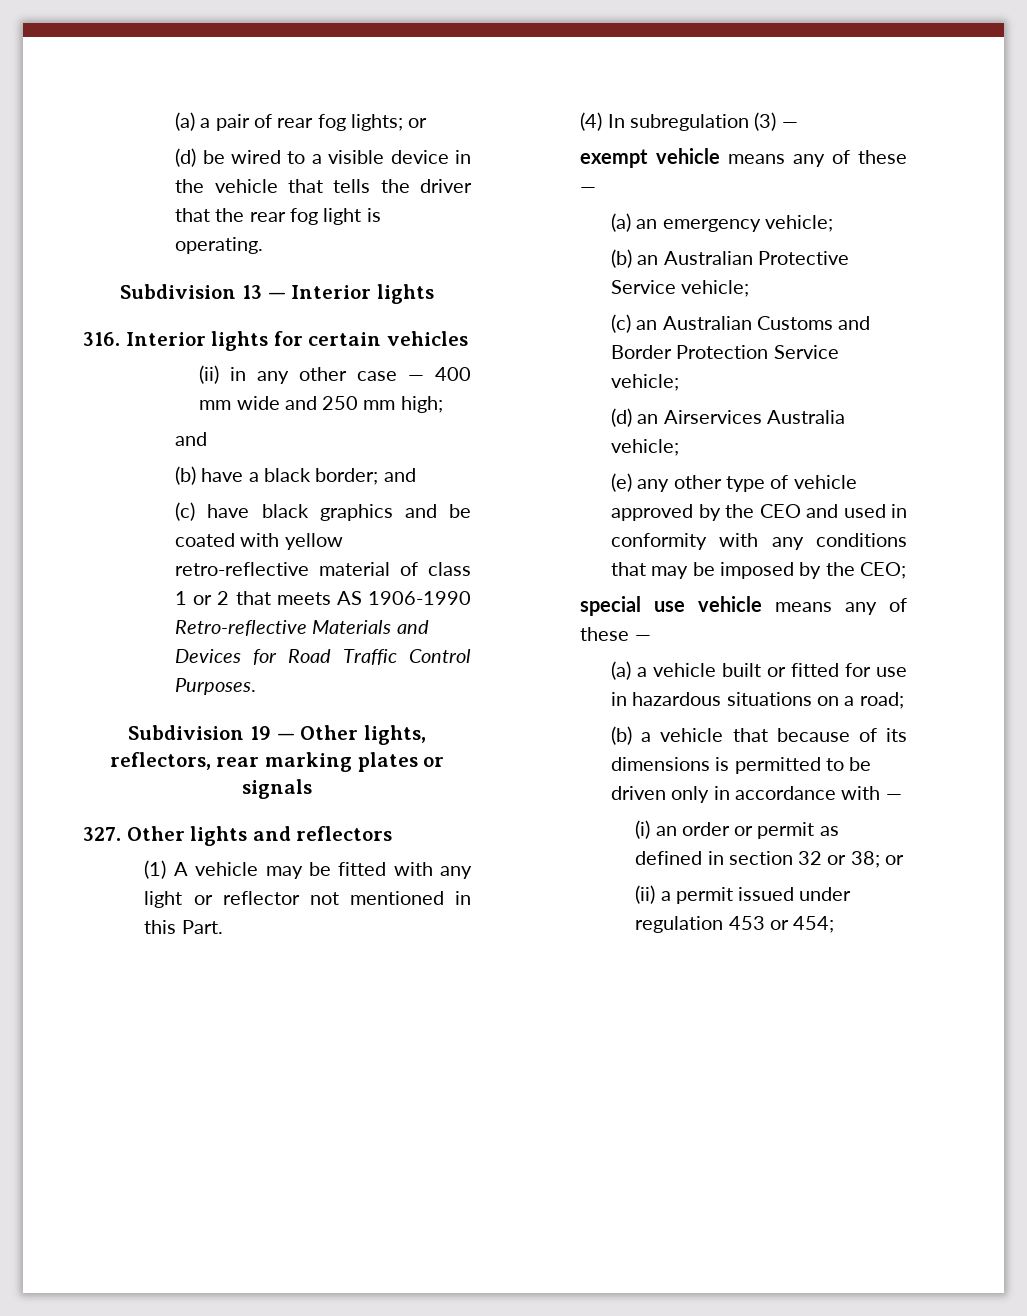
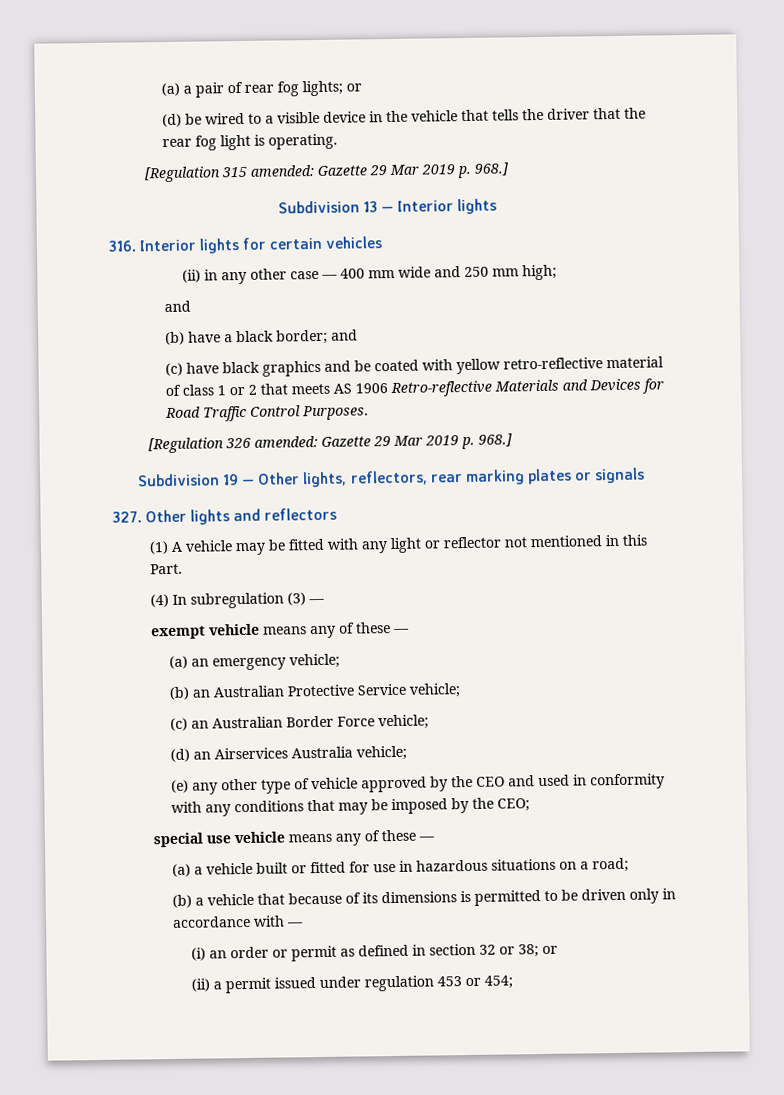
+ [Regulation 315 amended: Gazette 29 Mar 2019 p. 968.]
- (c) have black graphics and be coated with yellow retro-reflective material of class 1 or 2 that meets AS 1906-1990 Retro-reflective Materials and Devices for Road Traffic Control Purposes.
+ (c) have black graphics and be coated with yellow retro-reflective material of class 1 or 2 that meets AS 1906 Retro-reflective Materials and Devices for Road Traffic Control Purposes.
+ [Regulation 326 amended: Gazette 29 Mar 2019 p. 968.]
- (c) an Australian Customs and Border Protection Service vehicle;
+ (c) an Australian Border Force vehicle;

